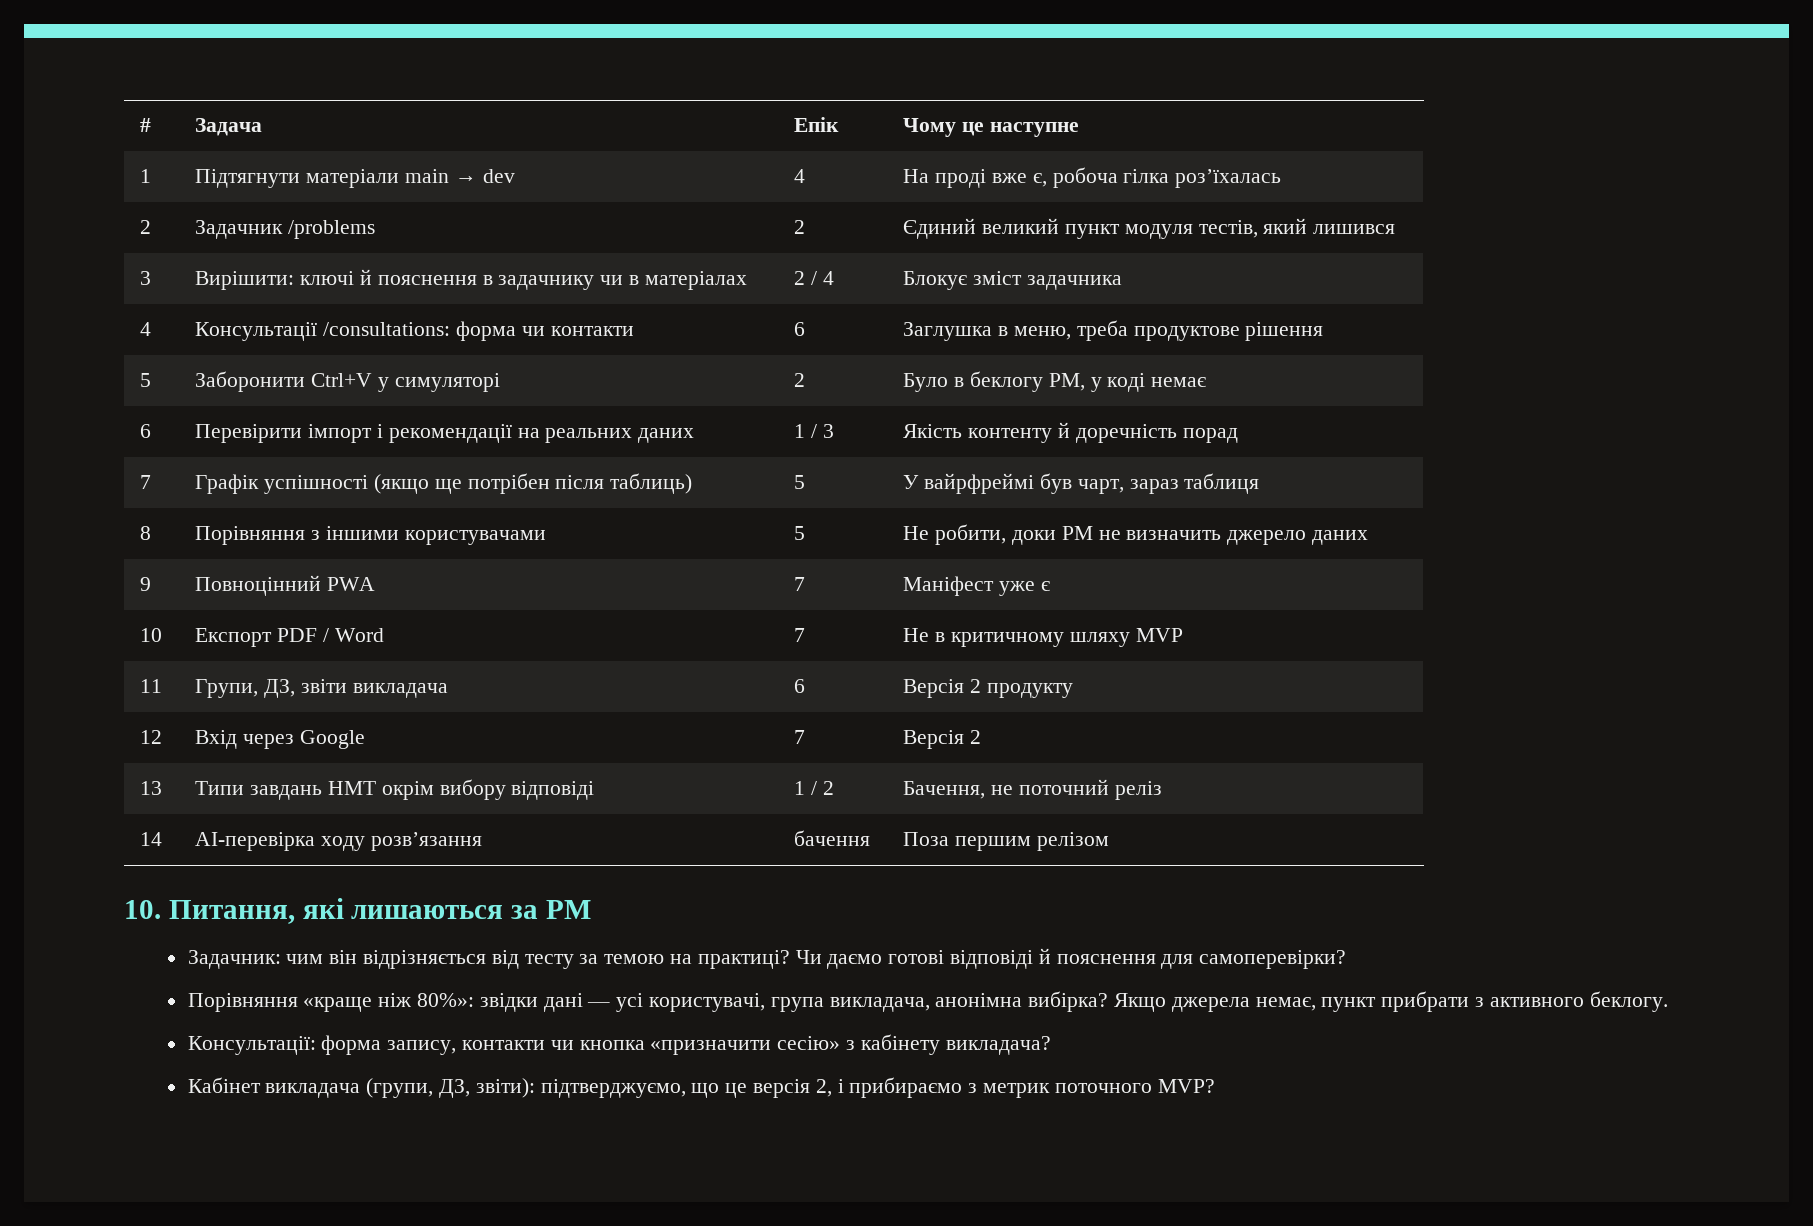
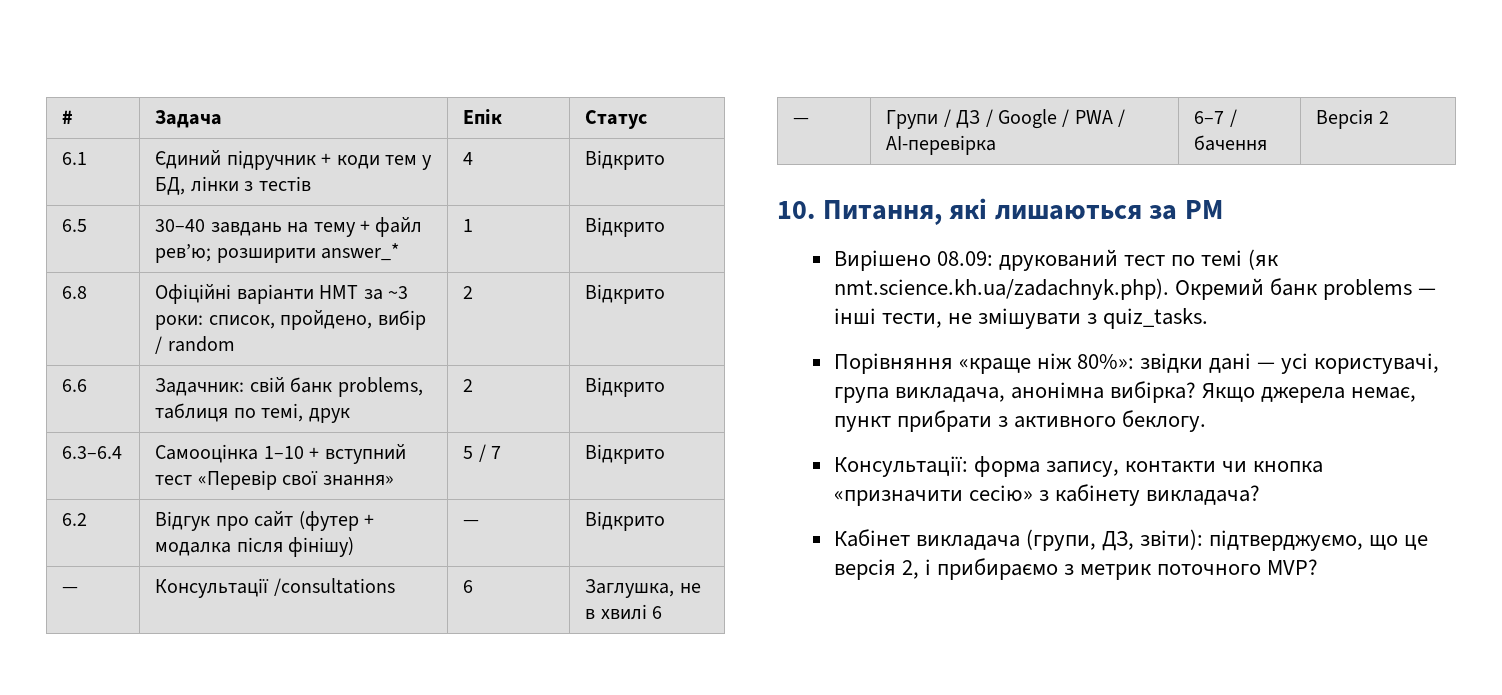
- # | Задача | Епік | Чому це наступне
- 1 | Підтягнути матеріали main → dev | 4 | На проді вже є, робоча гілка роз’їхалась
- 2 | Задачник /problems | 2 | Єдиний великий пункт модуля тестів, який лишився
- 3 | Вирішити: ключі й пояснення в задачнику чи в матеріалах | 2 / 4 | Блокує зміст задачника
- 4 | Консультації /consultations: форма чи контакти | 6 | Заглушка в меню, треба продуктове рішення
- 5 | Заборонити Ctrl+V у симуляторі | 2 | Було в беклогу PM, у коді немає
- 6 | Перевірити імпорт і рекомендації на реальних даних | 1 / 3 | Якість контенту й доречність порад
- 7 | Графік успішності (якщо ще потрібен після таблиць) | 5 | У вайрфреймі був чарт, зараз таблиця
- 8 | Порівняння з іншими користувачами | 5 | Не робити, доки PM не визначить джерело даних
- 9 | Повноцінний PWA | 7 | Маніфест уже є
- 10 | Експорт PDF / Word | 7 | Не в критичному шляху MVP
- 11 | Групи, ДЗ, звіти викладача | 6 | Версія 2 продукту
- 12 | Вхід через Google | 7 | Версія 2
- 13 | Типи завдань НМТ окрім вибору відповіді | 1 / 2 | Бачення, не поточний реліз
- 14 | AI-перевірка ходу розв’язання | бачення | Поза першим релізом
+ # | Задача | Епік | Статус
+ 6.1 | Єдиний підручник + коди тем у БД, лінки з тестів | 4 | Відкрито
+ 6.5 | 30–40 завдань на тему + файл рев’ю; розширити answer_* | 1 | Відкрито
+ 6.8 | Офіційні варіанти НМТ за ~3 роки: список, пройдено, вибір / random | 2 | Відкрито
+ 6.6 | Задачник: свій банк problems, таблиця по темі, друк | 2 | Відкрито
+ 6.3–6.4 | Самооцінка 1–10 + вступний тест «Перевір свої знання» | 5 / 7 | Відкрито
+ 6.2 | Відгук про сайт (футер + модалка після фінішу) | — | Відкрито
+ — | Консультації /consultations | 6 | Заглушка, не в хвилі 6
+ — | Групи / ДЗ / Google / PWA / AI-перевірка | 6–7 / бачення | Версія 2
- Задачник: чим він відрізняється від тесту за темою на практиці? Чи даємо готові відповіді й пояснення для самоперевірки?
+ Вирішено 08.09: друкований тест по темі (як nmt.science.kh.ua/zadachnyk.php). Окремий банк problems — інші тести, не змішувати з quiz_tasks.

